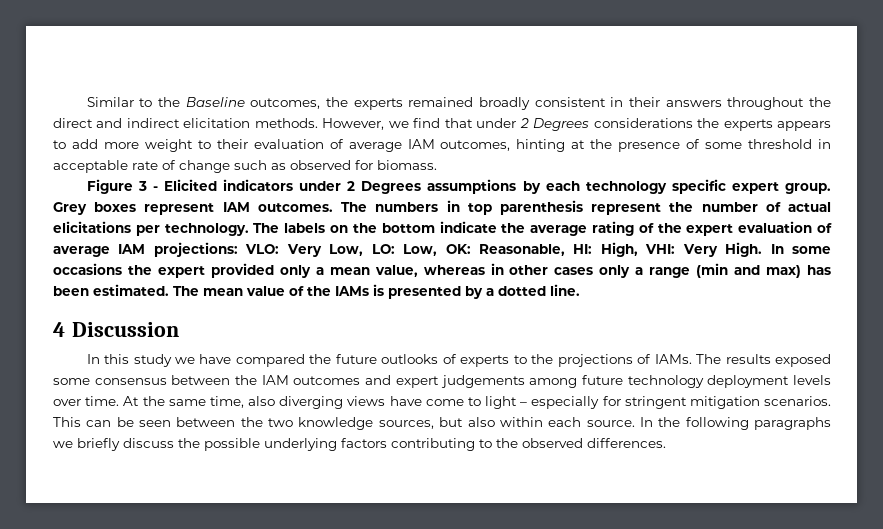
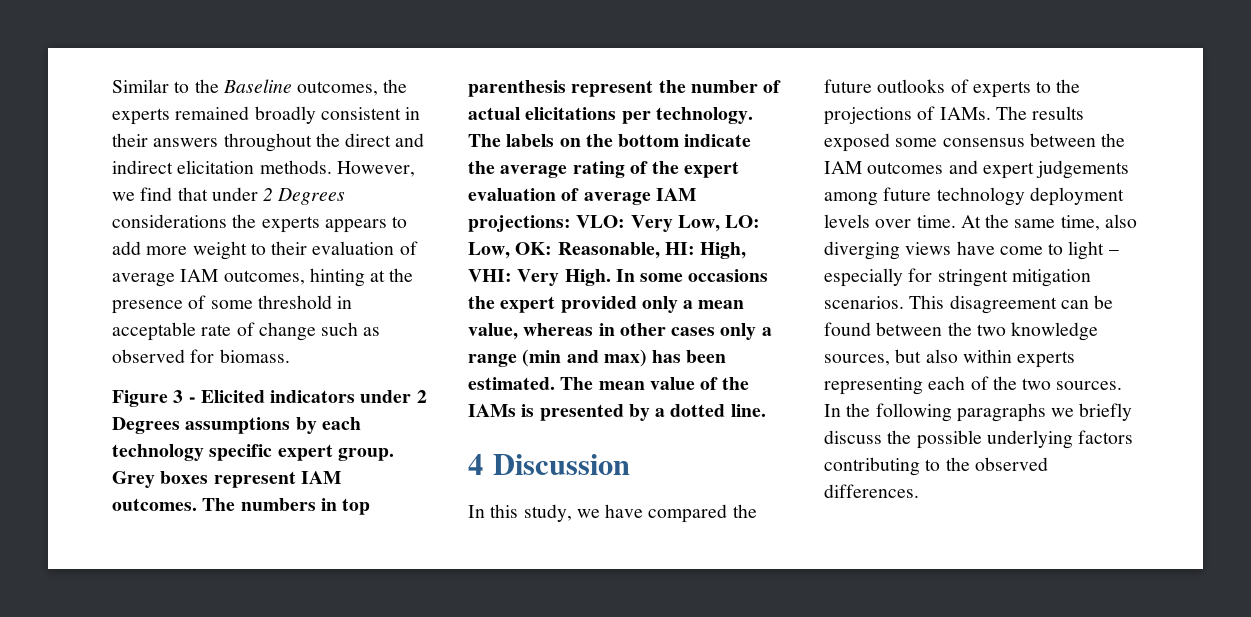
- In this study we have compared the future outlooks of experts to the projections of IAMs.
+ In this study, we have compared the future outlooks of experts to the projections of IAMs.
- This can be seen between the two knowledge sources, but also within each source.
+ This disagreement can be found between the two knowledge sources, but also within experts representing each of the two sources.

